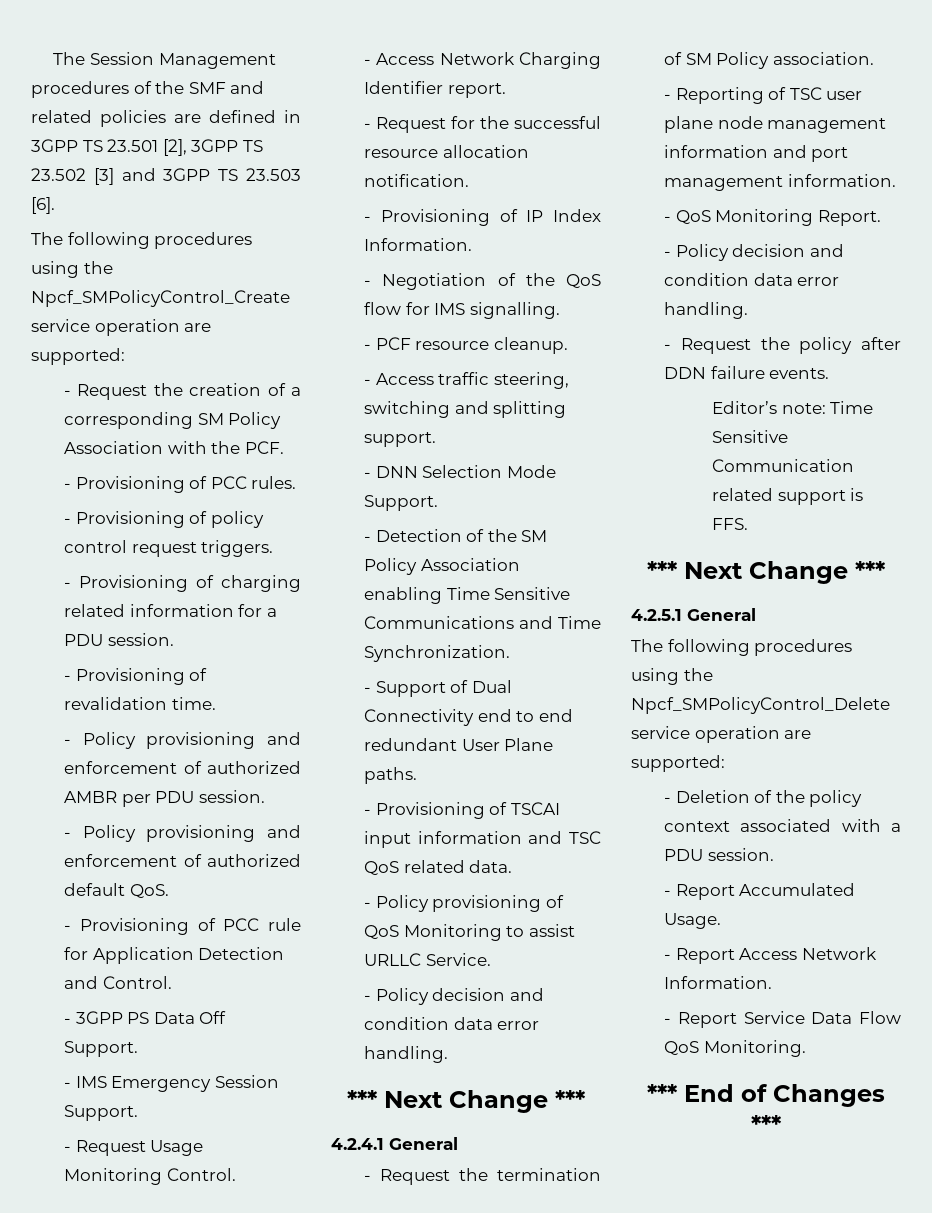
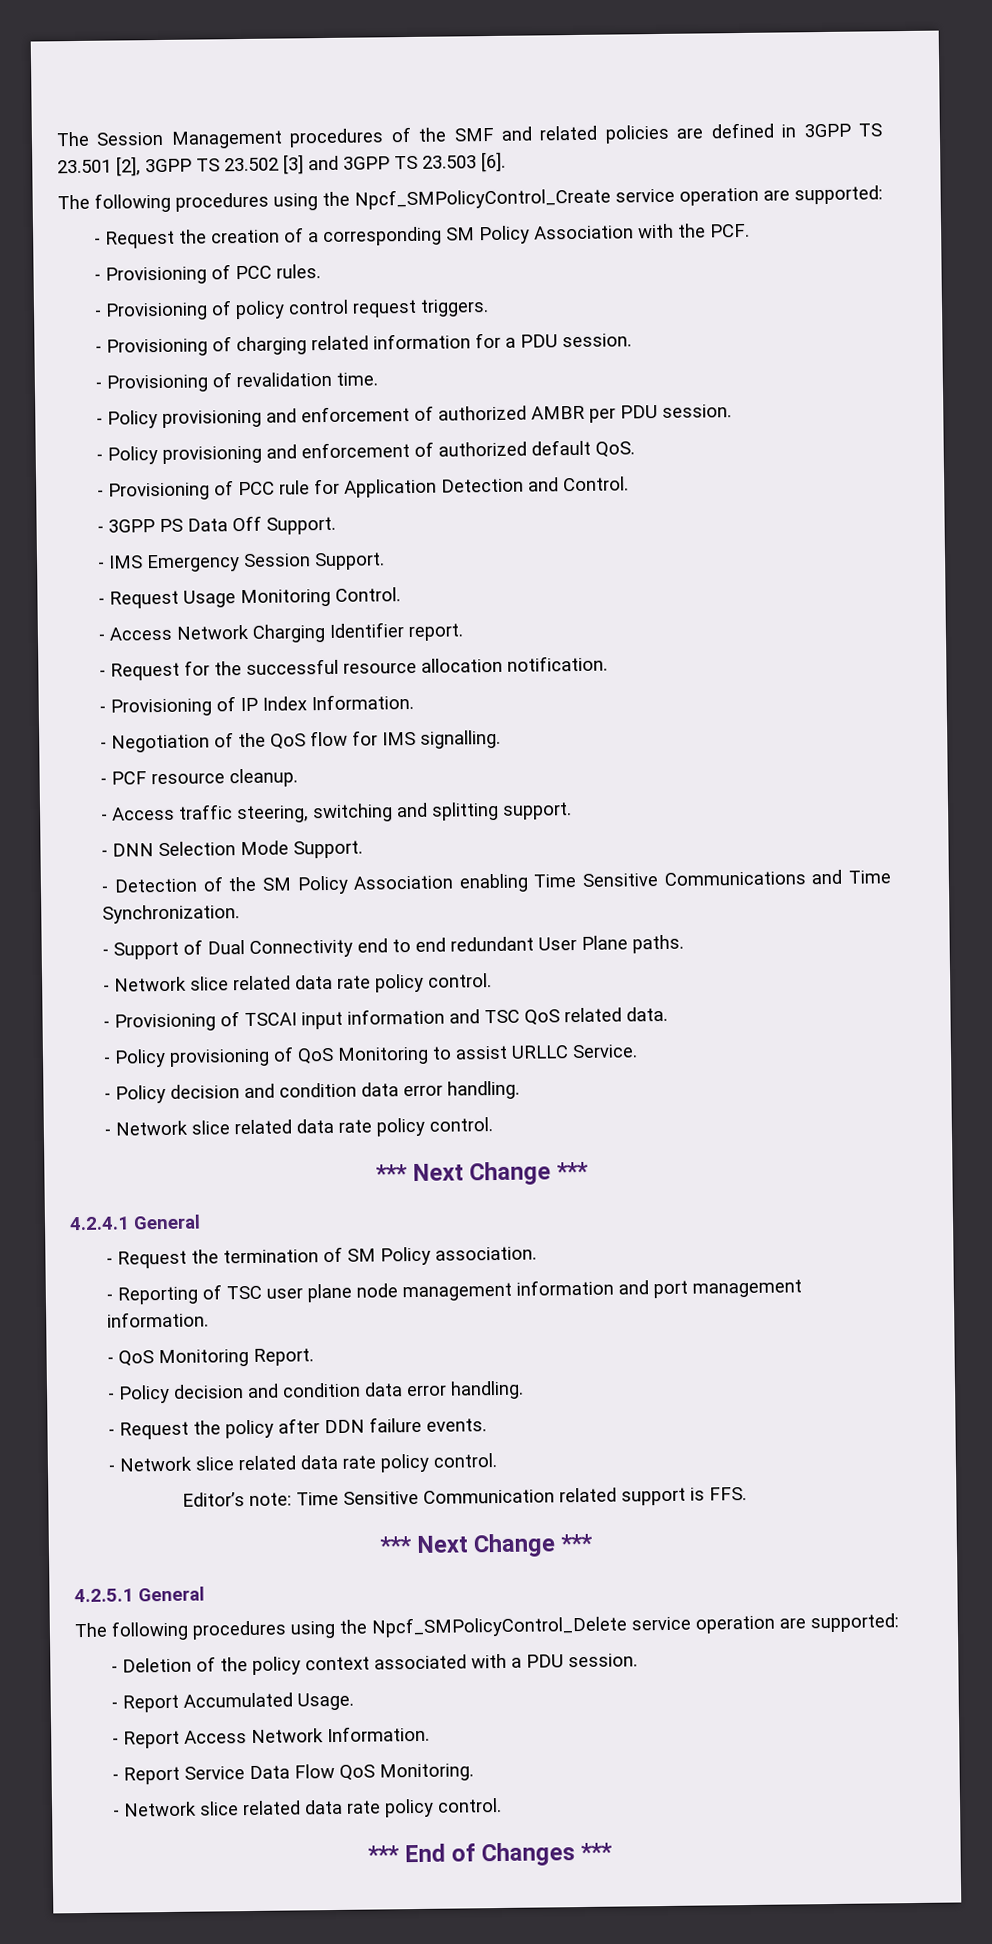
  - Support of Dual Connectivity end to end redundant User Plane paths.
+ - Network slice related data rate policy control.
  - Policy provisioning of QoS Monitoring to assist URLLC Service.
  - Policy decision and condition data error handling.
+ - Network slice related data rate policy control.
  - Request the policy after DDN failure events.
+ - Network slice related data rate policy control.
  - Report Service Data Flow QoS Monitoring.
+ - Network slice related data rate policy control.

